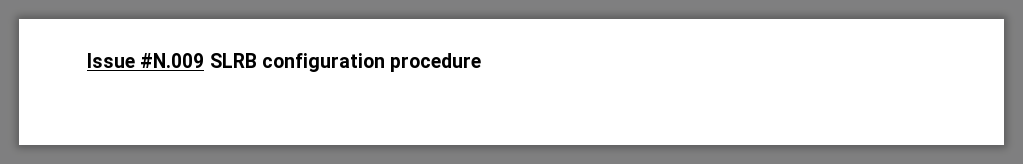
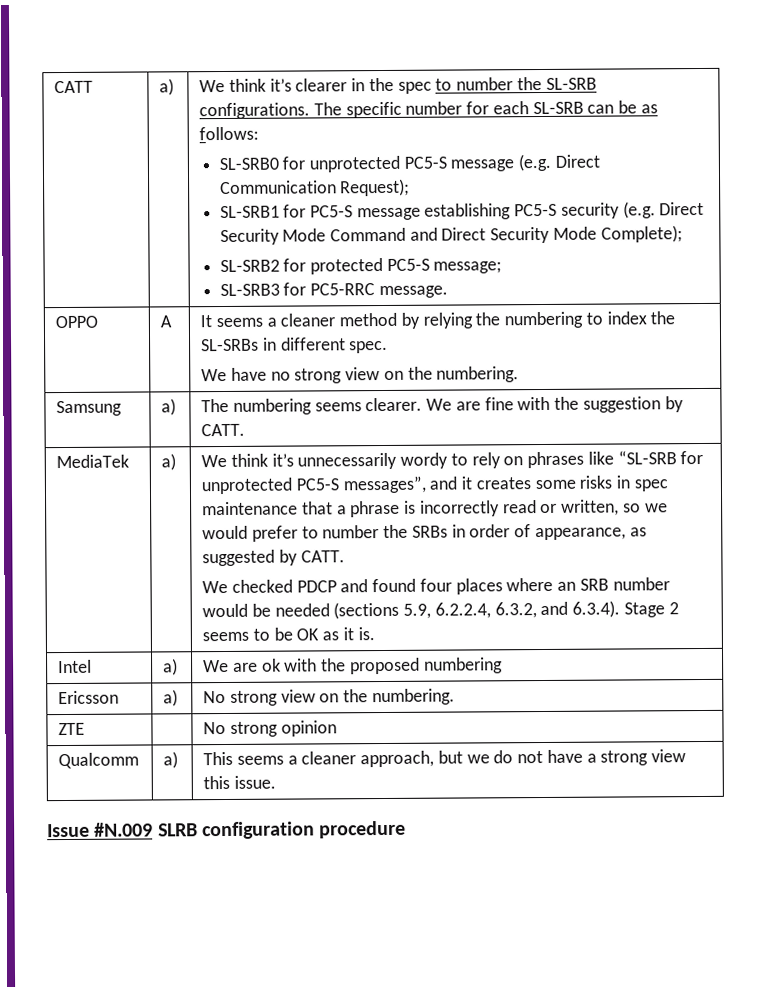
+ CATT | a) | We think it’s clearer in the spec to number the SL-SRB configurations. The specific number for each SL-SRB can be as follows:
+ SL-SRB0 for unprotected PC5-S message (e.g. Direct Communication Request);
+ SL-SRB1 for PC5-S message establishing PC5-S security (e.g. Direct Security Mode Command and Direct Security Mode Complete);
+ SL-SRB2 for protected PC5-S message;
+ SL-SRB3 for PC5-RRC message.
+ OPPO | A | It seems a cleaner method by relying the numbering to index the SL-SRBs in different spec.
+ We have no strong view on the numbering.
+ Samsung | a) | The numbering seems clearer. We are fine with the suggestion by CATT.
+ MediaTek | a) | We think it’s unnecessarily wordy to rely on phrases like “SL-SRB for unprotected PC5-S messages”, and it creates some risks in spec maintenance that a phrase is incorrectly read or written, so we would prefer to number the SRBs in order of appearance, as suggested by CATT.
+ We checked PDCP and found four places where an SRB number would be needed (sections 5.9, 6.2.2.4, 6.3.2, and 6.3.4). Stage 2 seems to be OK as it is.
+ Intel | a) | We are ok with the proposed numbering
+ Ericsson | a) | No strong view on the numbering.
+ ZTE | | No strong opinion
+ Qualcomm | a) | This seems a cleaner approach, but we do not have a strong view this issue.

